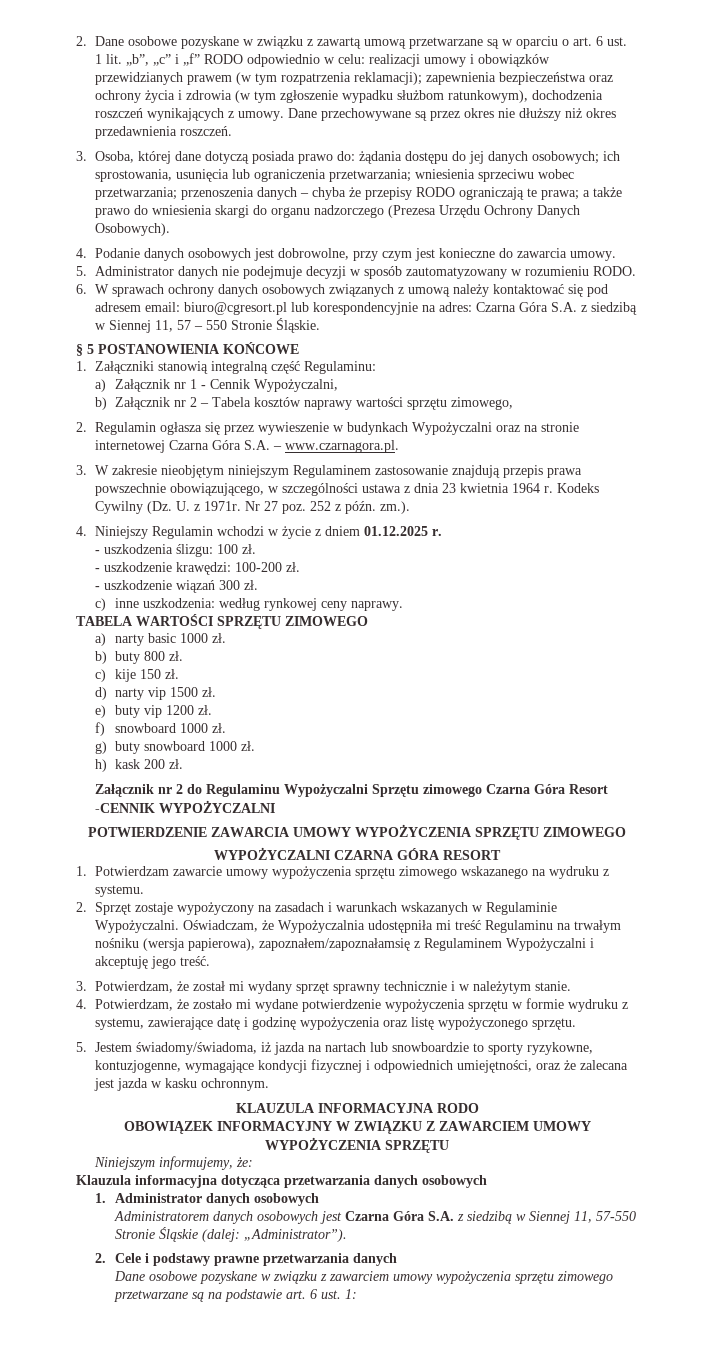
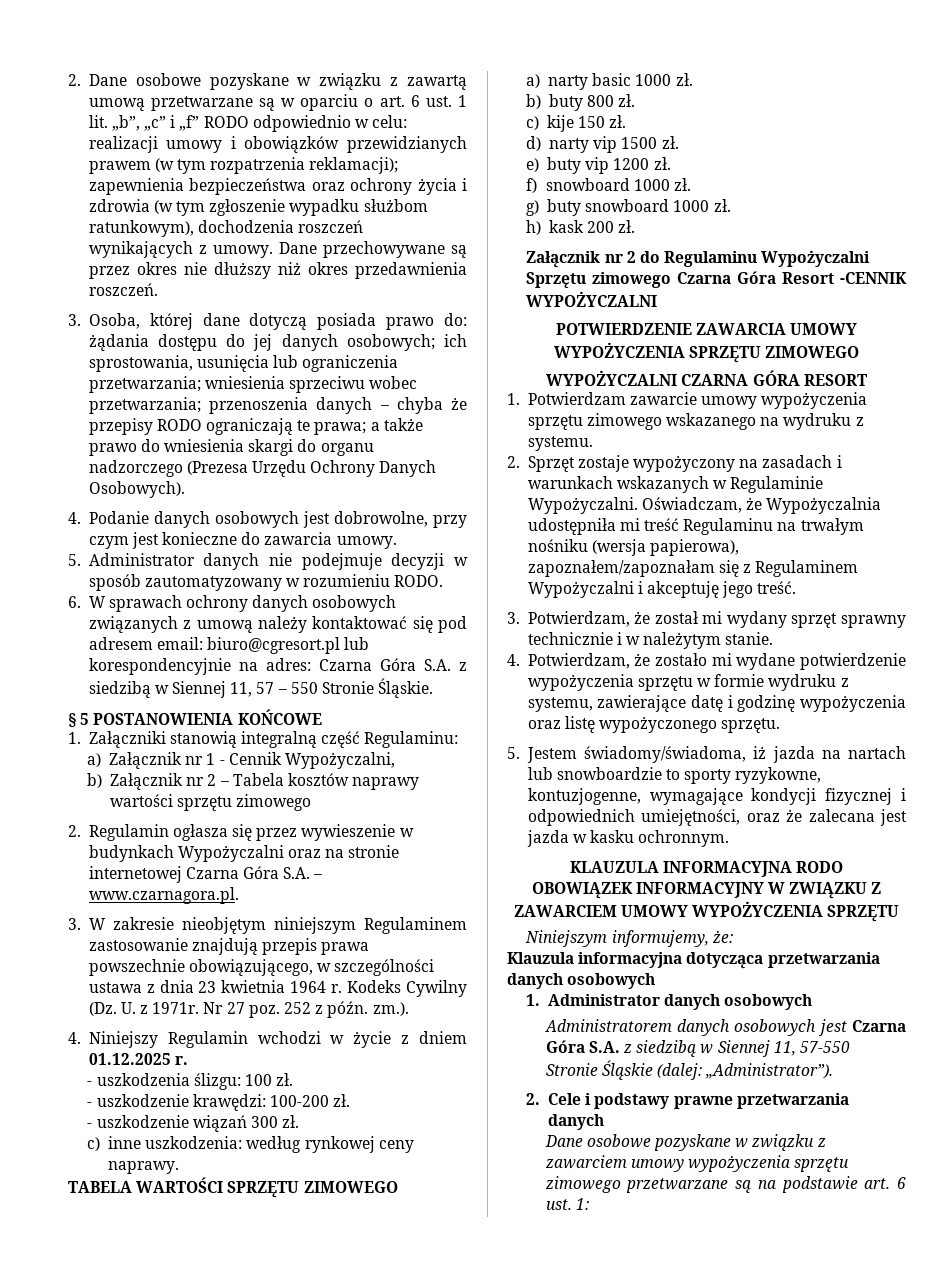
- b) Załącznik nr 2 – Tabela kosztów naprawy wartości sprzętu zimowego,
+ b) Załącznik nr 2 – Tabela kosztów naprawy wartości sprzętu zimowego
- Oświadczam, że Wypożyczalnia udostępniła mi treść Regulaminu na trwałym nośniku (wersja papierowa), zapoznałem/zapoznałamsię z Regulaminem Wypożyczalni i akceptuję jego treść.
+ Oświadczam, że Wypożyczalnia udostępniła mi treść Regulaminu na trwałym nośniku (wersja papierowa), zapoznałem/zapoznałam się z Regulaminem Wypożyczalni i akceptuję jego treść.

